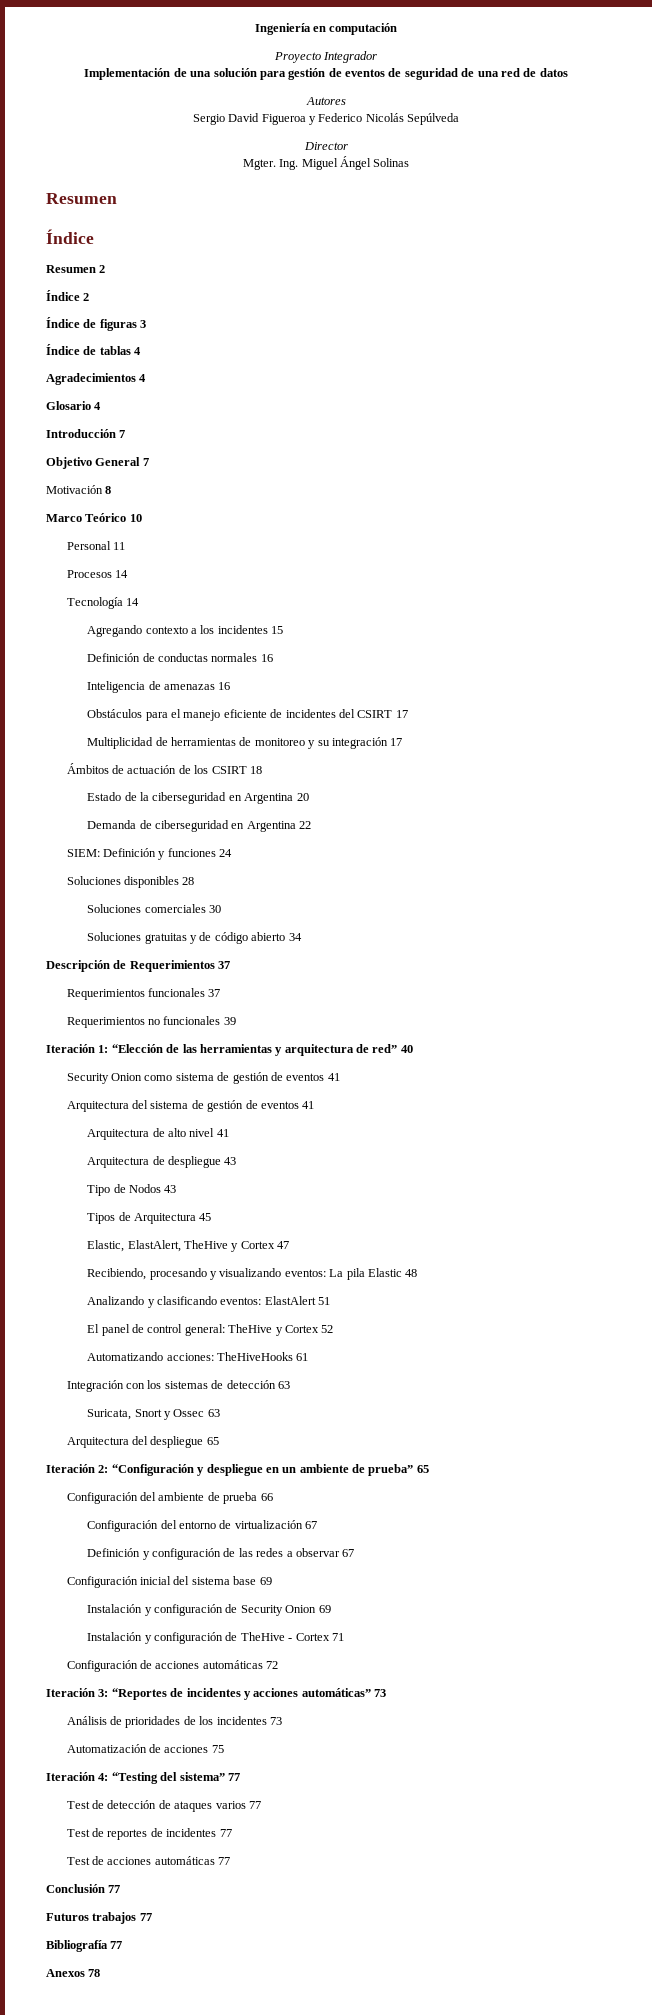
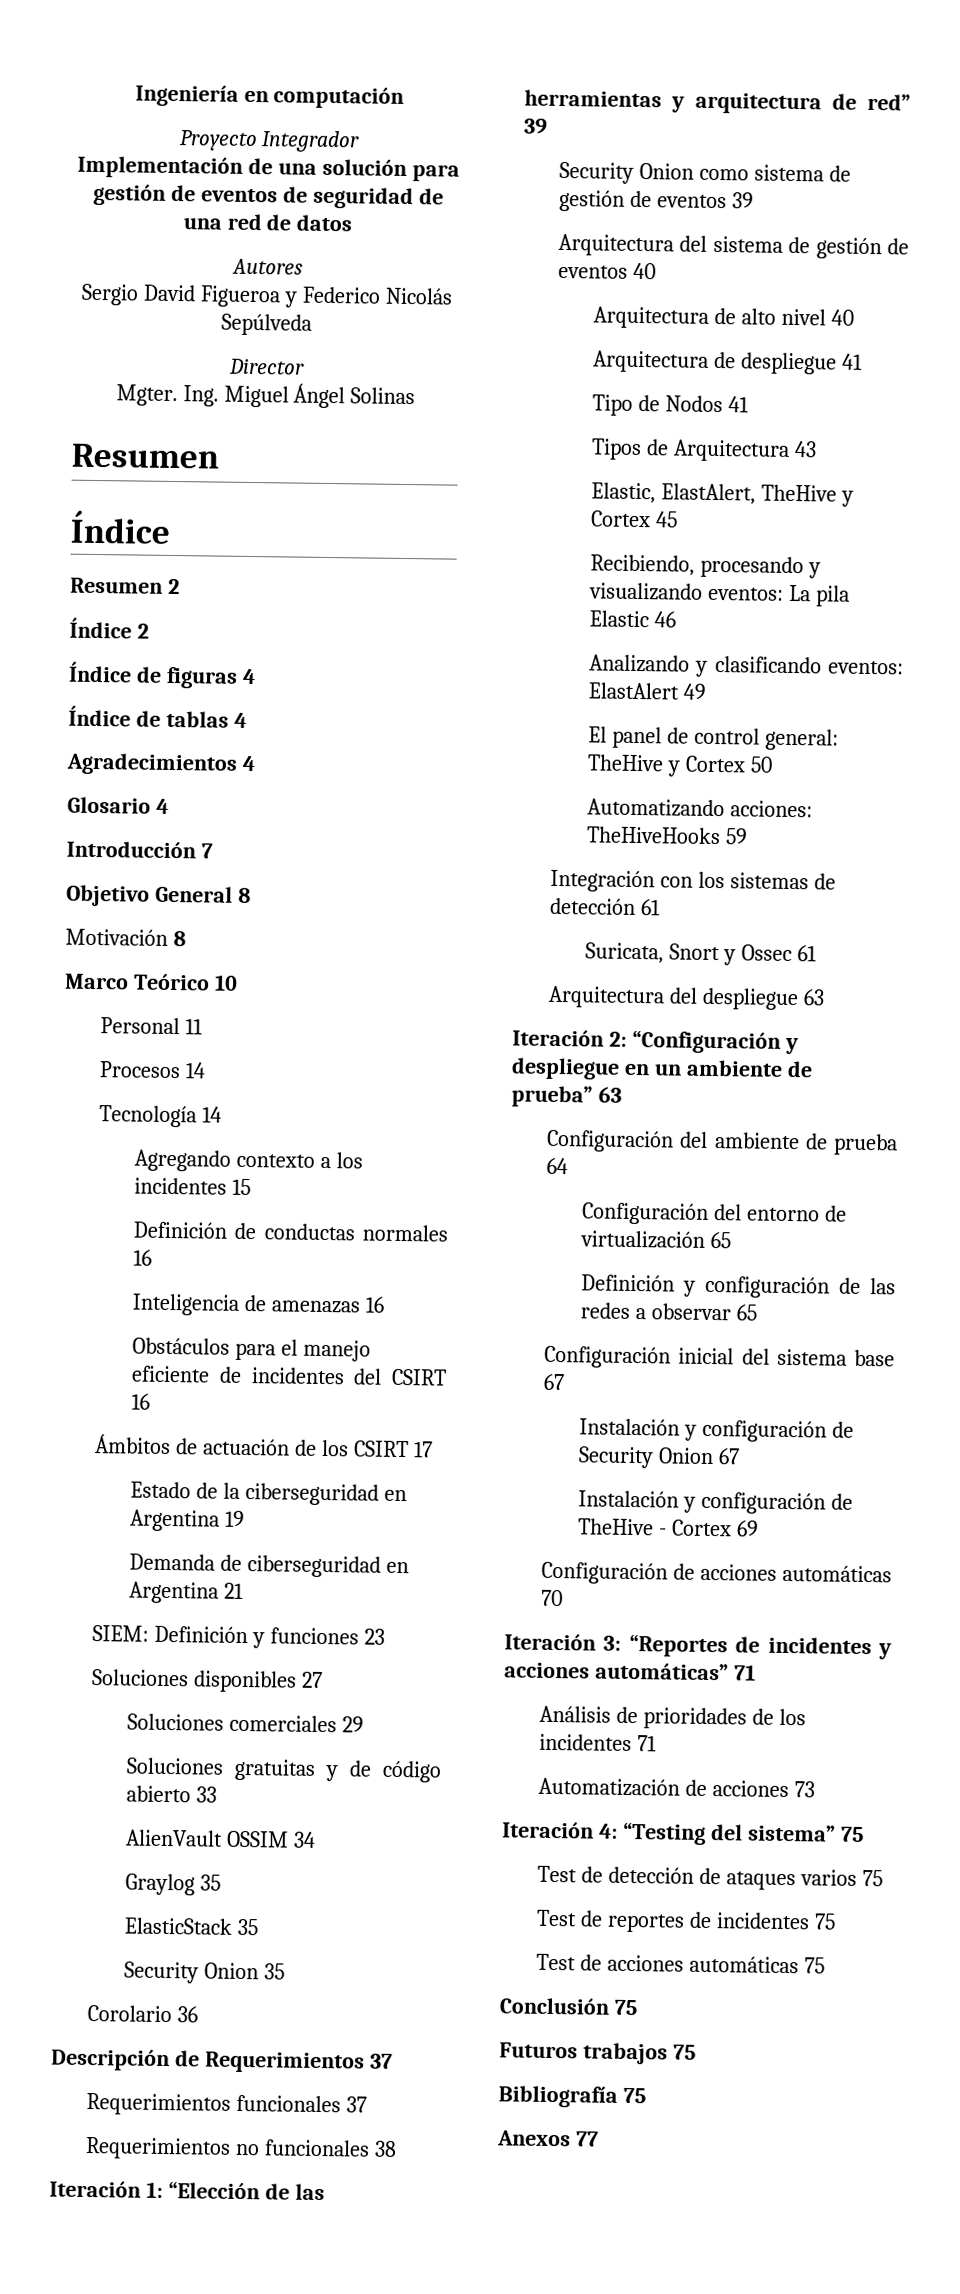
- Índice de figuras 3
+ Índice de figuras 4
- Objetivo General 7
+ Objetivo General 8
- Obstáculos para el manejo eficiente de incidentes del CSIRT 17
- Multiplicidad de herramientas de monitoreo y su integración 17
+ Obstáculos para el manejo eficiente de incidentes del CSIRT 16
- Ámbitos de actuación de los CSIRT 18
+ Ámbitos de actuación de los CSIRT 17
- Estado de la ciberseguridad en Argentina 20
+ Estado de la ciberseguridad en Argentina 19
- Demanda de ciberseguridad en Argentina 22
+ Demanda de ciberseguridad en Argentina 21
- SIEM: Definición y funciones 24
+ SIEM: Definición y funciones 23
- Soluciones disponibles 28
+ Soluciones disponibles 27
- Soluciones comerciales 30
+ Soluciones comerciales 29
- Soluciones gratuitas y de código abierto 34
+ Soluciones gratuitas y de código abierto 33
+ AlienVault OSSIM 34
+ Graylog 35
+ ElasticStack 35
+ Security Onion 35
+ Corolario 36
- Requerimientos no funcionales 39
+ Requerimientos no funcionales 38
- Iteración 1: “Elección de las herramientas y arquitectura de red” 40
+ Iteración 1: “Elección de las herramientas y arquitectura de red” 39
- Security Onion como sistema de gestión de eventos 41
+ Security Onion como sistema de gestión de eventos 39
- Arquitectura del sistema de gestión de eventos 41
+ Arquitectura del sistema de gestión de eventos 40
- Arquitectura de alto nivel 41
+ Arquitectura de alto nivel 40
- Arquitectura de despliegue 43
+ Arquitectura de despliegue 41
- Tipo de Nodos 43
+ Tipo de Nodos 41
- Tipos de Arquitectura 45
+ Tipos de Arquitectura 43
- Elastic, ElastAlert, TheHive y Cortex 47
+ Elastic, ElastAlert, TheHive y Cortex 45
- Recibiendo, procesando y visualizando eventos: La pila Elastic 48
+ Recibiendo, procesando y visualizando eventos: La pila Elastic 46
- Analizando y clasificando eventos: ElastAlert 51
+ Analizando y clasificando eventos: ElastAlert 49
- El panel de control general: TheHive y Cortex 52
+ El panel de control general: TheHive y Cortex 50
- Automatizando acciones: TheHiveHooks 61
+ Automatizando acciones: TheHiveHooks 59
- Integración con los sistemas de detección 63
+ Integración con los sistemas de detección 61
- Suricata, Snort y Ossec 63
+ Suricata, Snort y Ossec 61
- Arquitectura del despliegue 65
+ Arquitectura del despliegue 63
- Iteración 2: “Configuración y despliegue en un ambiente de prueba” 65
+ Iteración 2: “Configuración y despliegue en un ambiente de prueba” 63
- Configuración del ambiente de prueba 66
+ Configuración del ambiente de prueba 64
- Configuración del entorno de virtualización 67
+ Configuración del entorno de virtualización 65
- Definición y configuración de las redes a observar 67
+ Definición y configuración de las redes a observar 65
- Configuración inicial del sistema base 69
+ Configuración inicial del sistema base 67
- Instalación y configuración de Security Onion 69
+ Instalación y configuración de Security Onion 67
- Instalación y configuración de TheHive - Cortex 71
+ Instalación y configuración de TheHive - Cortex 69
- Configuración de acciones automáticas 72
+ Configuración de acciones automáticas 70
- Iteración 3: “Reportes de incidentes y acciones automáticas” 73
+ Iteración 3: “Reportes de incidentes y acciones automáticas” 71
- Análisis de prioridades de los incidentes 73
+ Análisis de prioridades de los incidentes 71
- Automatización de acciones 75
+ Automatización de acciones 73
- Iteración 4: “Testing del sistema” 77
+ Iteración 4: “Testing del sistema” 75
- Test de detección de ataques varios 77
+ Test de detección de ataques varios 75
- Test de reportes de incidentes 77
+ Test de reportes de incidentes 75
- Test de acciones automáticas 77
+ Test de acciones automáticas 75
- Conclusión 77
+ Conclusión 75
- Futuros trabajos 77
+ Futuros trabajos 75
- Bibliografía 77
+ Bibliografía 75
- Anexos 78
+ Anexos 77

